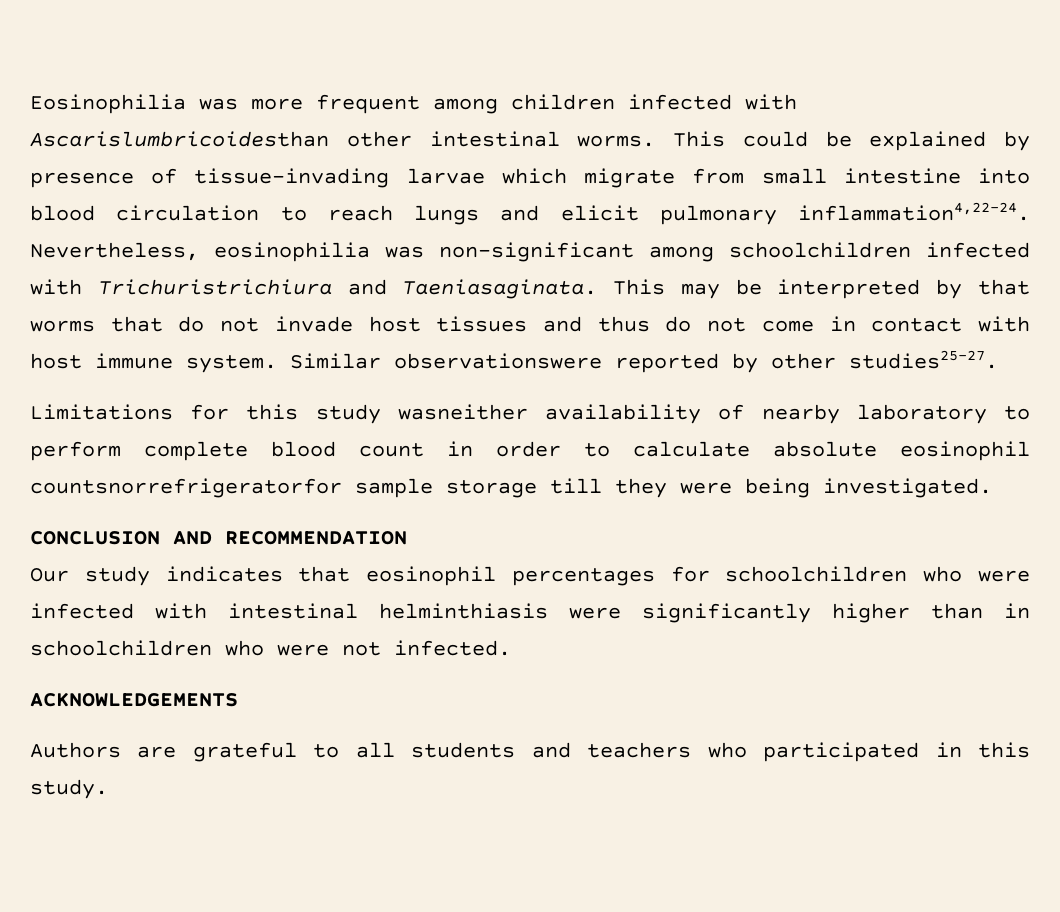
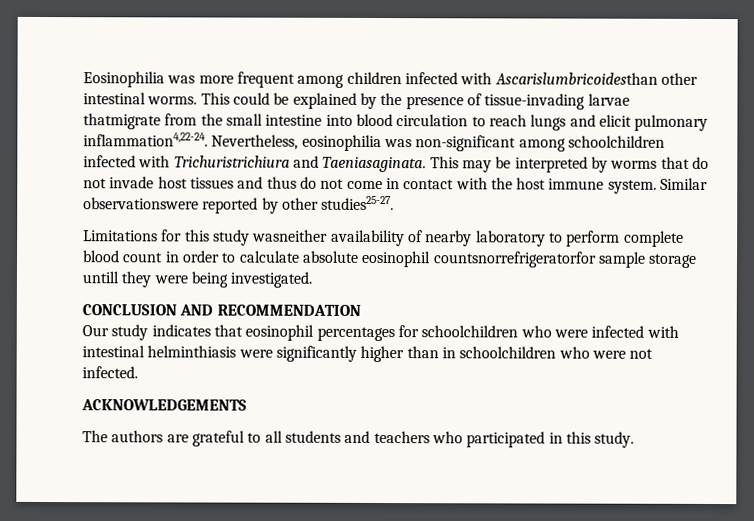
- This could be explained by presence of tissue-invading larvae which migrate from small intestine into blood circulation to reach lungs and elicit pulmonary inflammation4,22-24.
+ This could be explained by the presence of tissue-invading larvae thatmigrate from the small intestine into blood circulation to reach lungs and elicit pulmonary inflammation4,22-24.
- This may be interpreted by that worms that do not invade host tissues and thus do not come in contact with host immune system.
+ This may be interpreted by worms that do not invade host tissues and thus do not come in contact with the host immune system.
- Limitations for this study wasneither availability of nearby laboratory to perform complete blood count in order to calculate absolute eosinophil countsnorrefrigeratorfor sample storage till they were being investigated.
+ Limitations for this study wasneither availability of nearby laboratory to perform complete blood count in order to calculate absolute eosinophil countsnorrefrigeratorfor sample storage untill they were being investigated.
- Authors are grateful to all students and teachers who participated in this study.
+ The authors are grateful to all students and teachers who participated in this study.

